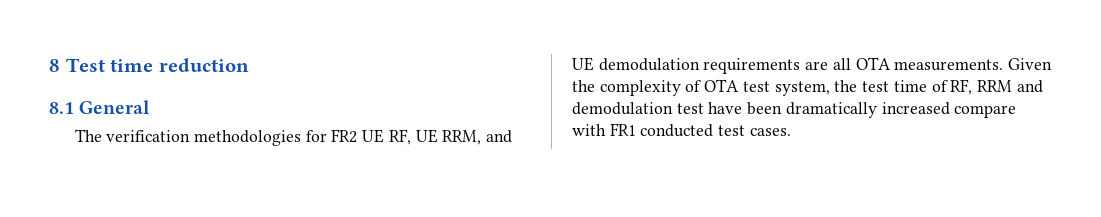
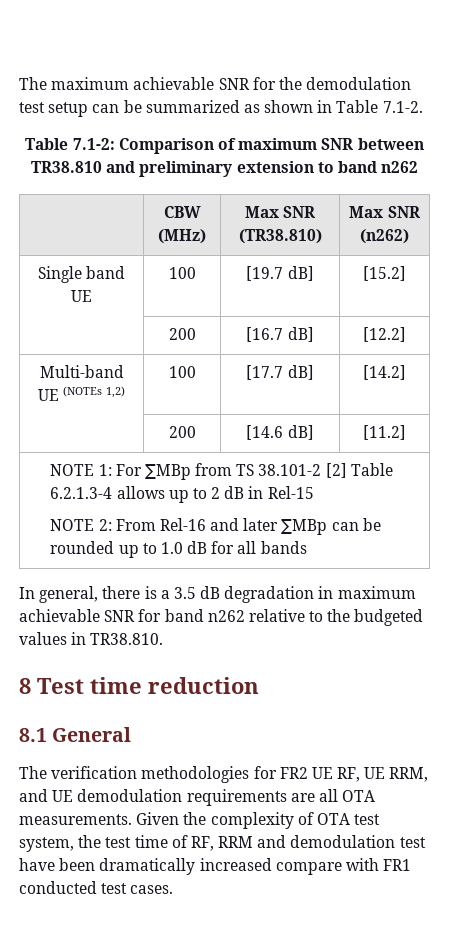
+ The maximum achievable SNR for the demodulation test setup can be summarized as shown in Table 7.1-2.
+ Table 7.1-2: Comparison of maximum SNR between TR38.810 and preliminary extension to band n262
+ | CBW (MHz) | Max SNR (TR38.810) | Max SNR (n262)
+ Single band UE | 100 | [19.7 dB] | [15.2]
+ | 200 | [16.7 dB] | [12.2]
+ Multi-band UE (NOTEs 1,2) | 100 | [17.7 dB] | [14.2]
+ | 200 | [14.6 dB] | [11.2]
+ NOTE 1: For ∑MBp from TS 38.101-2 [2] Table 6.2.1.3-4 allows up to 2 dB in Rel-15
+ NOTE 2: From Rel-16 and later ∑MBp can be rounded up to 1.0 dB for all bands
+ In general, there is a 3.5 dB degradation in maximum achievable SNR for band n262 relative to the budgeted values in TR38.810.

